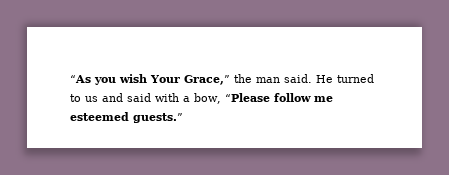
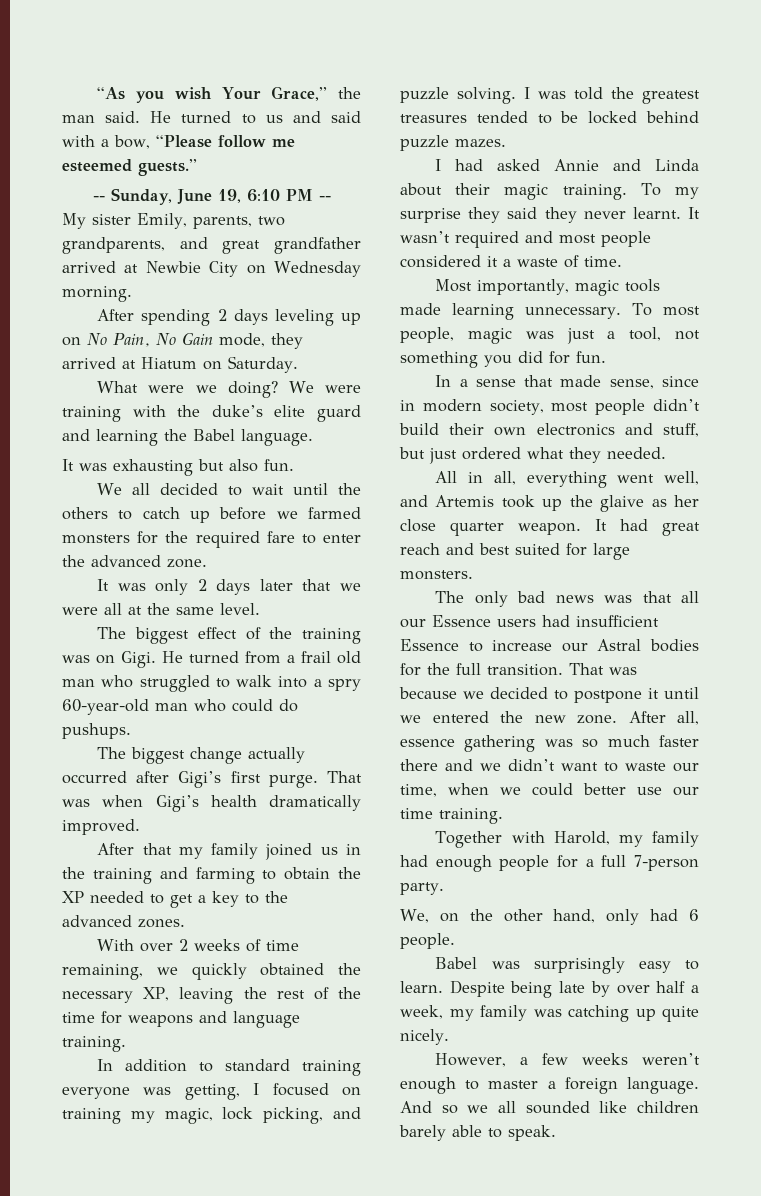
+ -- Sunday, June 19, 6:10 PM --
+ My sister Emily, parents, two grandparents, and great grandfather arrived at Newbie City on Wednesday morning.
+ After spending 2 days leveling up on No Pain, No Gain mode, they arrived at Hiatum on Saturday.
+ What were we doing? We were training with the duke’s elite guard and learning the Babel language.
+ It was exhausting but also fun.
+ We all decided to wait until the others to catch up before we farmed monsters for the required fare to enter the advanced zone.
+ It was only 2 days later that we were all at the same level.
+ The biggest effect of the training was on Gigi. He turned from a frail old man who struggled to walk into a spry 60-year-old man who could do pushups.
+ The biggest change actually occurred after Gigi’s first purge. That was when Gigi’s health dramatically improved.
+ After that my family joined us in the training and farming to obtain the XP needed to get a key to the advanced zones.
+ With over 2 weeks of time remaining, we quickly obtained the necessary XP, leaving the rest of the time for weapons and language training.
+ In addition to standard training everyone was getting, I focused on training my magic, lock picking, and puzzle solving. I was told the greatest treasures tended to be locked behind puzzle mazes.
+ I had asked Annie and Linda about their magic training. To my surprise they said they never learnt. It wasn’t required and most people considered it a waste of time.
+ Most importantly, magic tools made learning unnecessary. To most people, magic was just a tool, not something you did for fun.
+ In a sense that made sense, since in modern society, most people didn’t build their own electronics and stuff, but just ordered what they needed.
+ All in all, everything went well, and Artemis took up the glaive as her close quarter weapon. It had great reach and best suited for large monsters.
+ The only bad news was that all our Essence users had insufficient Essence to increase our Astral bodies for the full transition. That was because we decided to postpone it until we entered the new zone. After all, essence gathering was so much faster there and we didn’t want to waste our time, when we could better use our time training.
+ Together with Harold, my family had enough people for a full 7-person party.
+ We, on the other hand, only had 6 people.
+ Babel was surprisingly easy to learn. Despite being late by over half a week, my family was catching up quite nicely.
+ However, a few weeks weren’t enough to master a foreign language. And so we all sounded like children barely able to speak.

